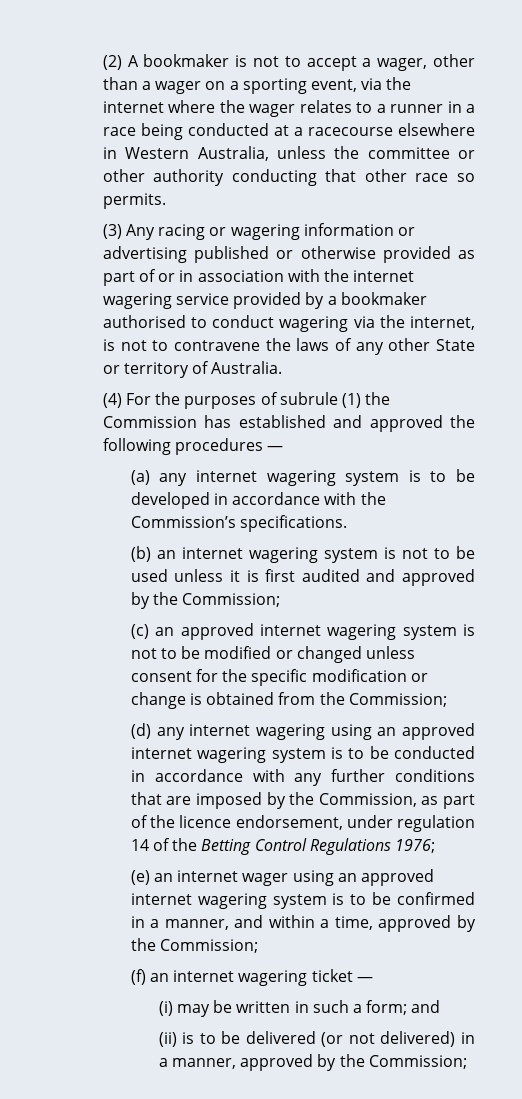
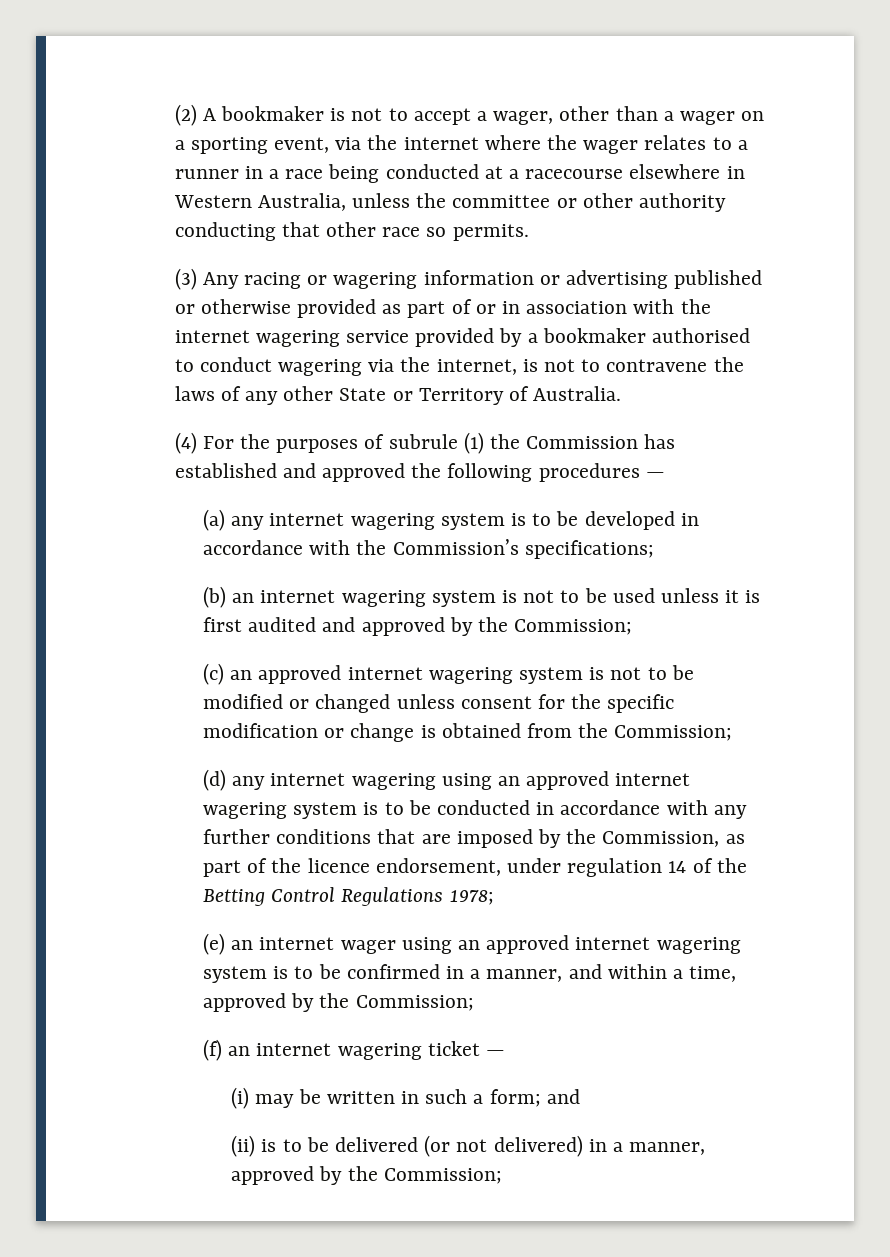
- (3) Any racing or wagering information or advertising published or otherwise provided as part of or in association with the internet wagering service provided by a bookmaker authorised to conduct wagering via the internet, is not to contravene the laws of any other State or territory of Australia.
+ (3) Any racing or wagering information or advertising published or otherwise provided as part of or in association with the internet wagering service provided by a bookmaker authorised to conduct wagering via the internet, is not to contravene the laws of any other State or Territory of Australia.
- (a) any internet wagering system is to be developed in accordance with the Commission’s specifications.
+ (a) any internet wagering system is to be developed in accordance with the Commission’s specifications;
- (d) any internet wagering using an approved internet wagering system is to be conducted in accordance with any further conditions that are imposed by the Commission, as part of the licence endorsement, under regulation 14 of the Betting Control Regulations 1976;
+ (d) any internet wagering using an approved internet wagering system is to be conducted in accordance with any further conditions that are imposed by the Commission, as part of the licence endorsement, under regulation 14 of the Betting Control Regulations 1978;

